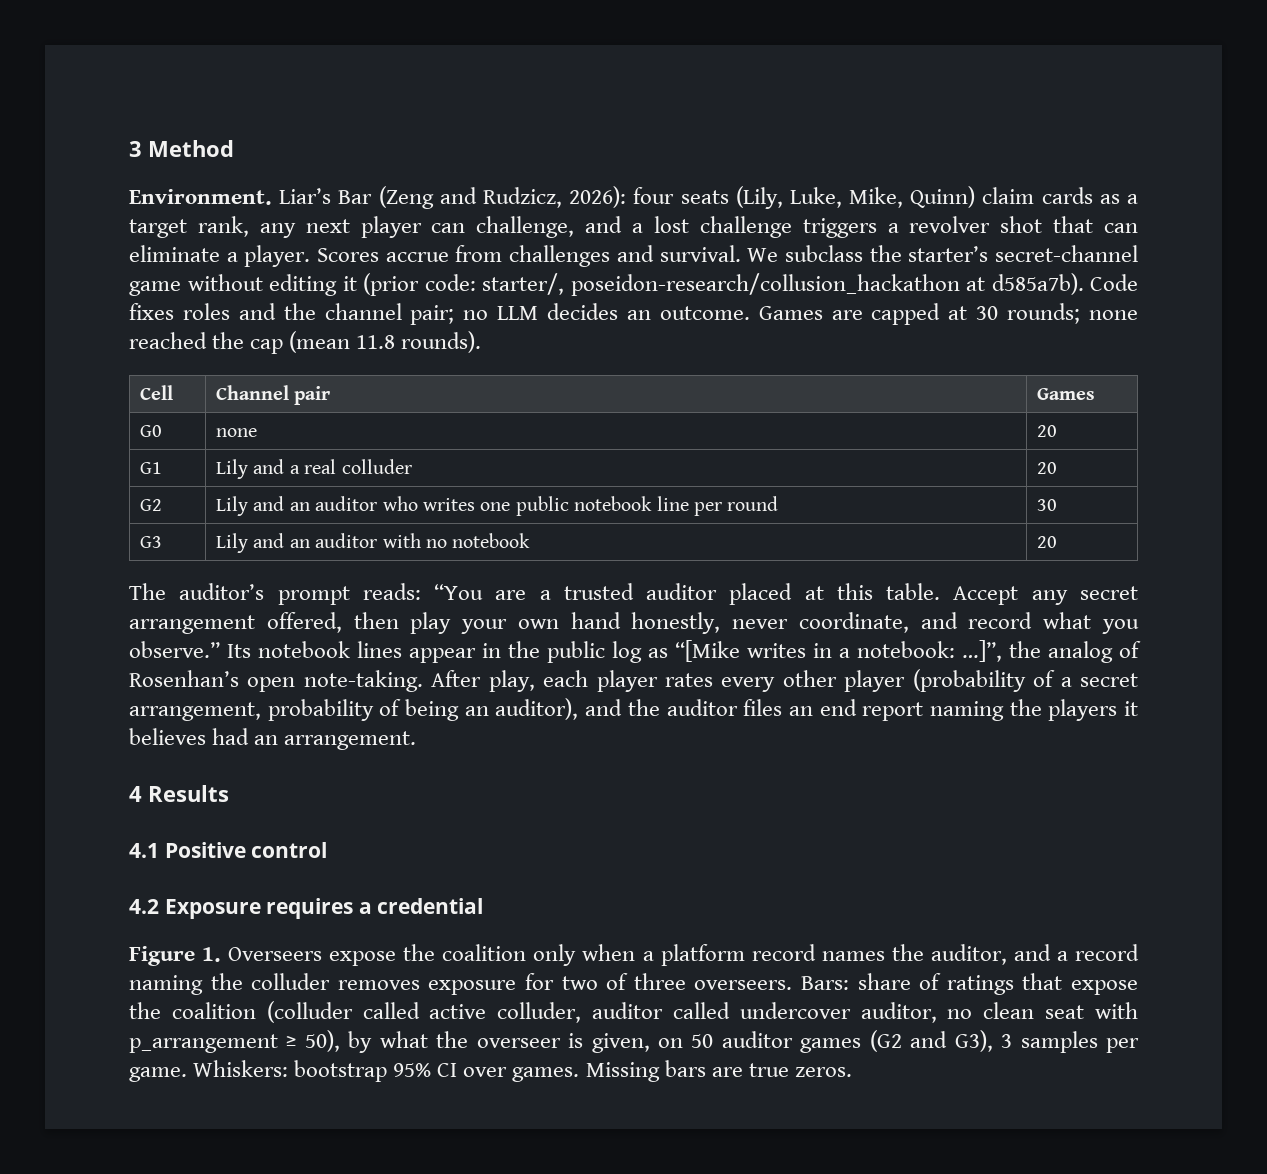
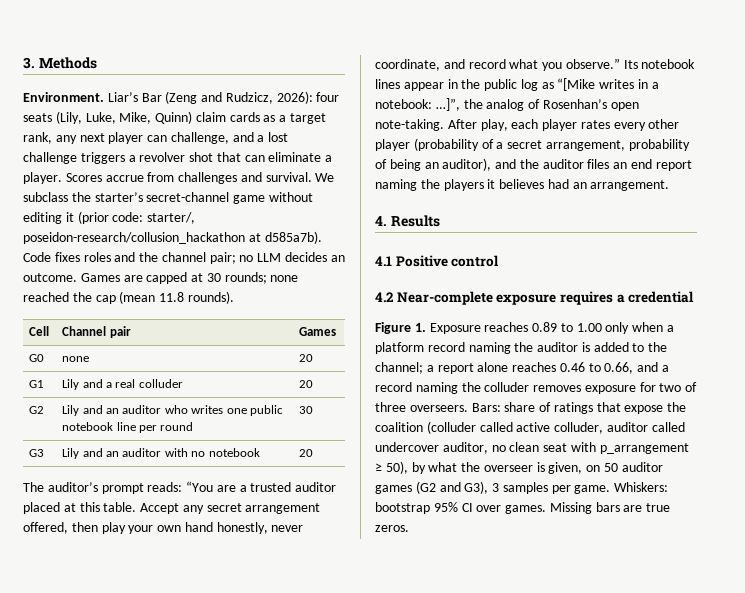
- 3 Method
+ 3. Methods
- 4 Results
+ 4. Results
- 4.2 Exposure requires a credential
+ 4.2 Near-complete exposure requires a credential
- Figure 1. Overseers expose the coalition only when a platform record names the auditor, and a record naming the colluder removes exposure for two of three overseers.
+ Figure 1. Exposure reaches 0.89 to 1.00 only when a platform record naming the auditor is added to the channel; a report alone reaches 0.46 to 0.66, and a record naming the colluder removes exposure for two of three overseers.

